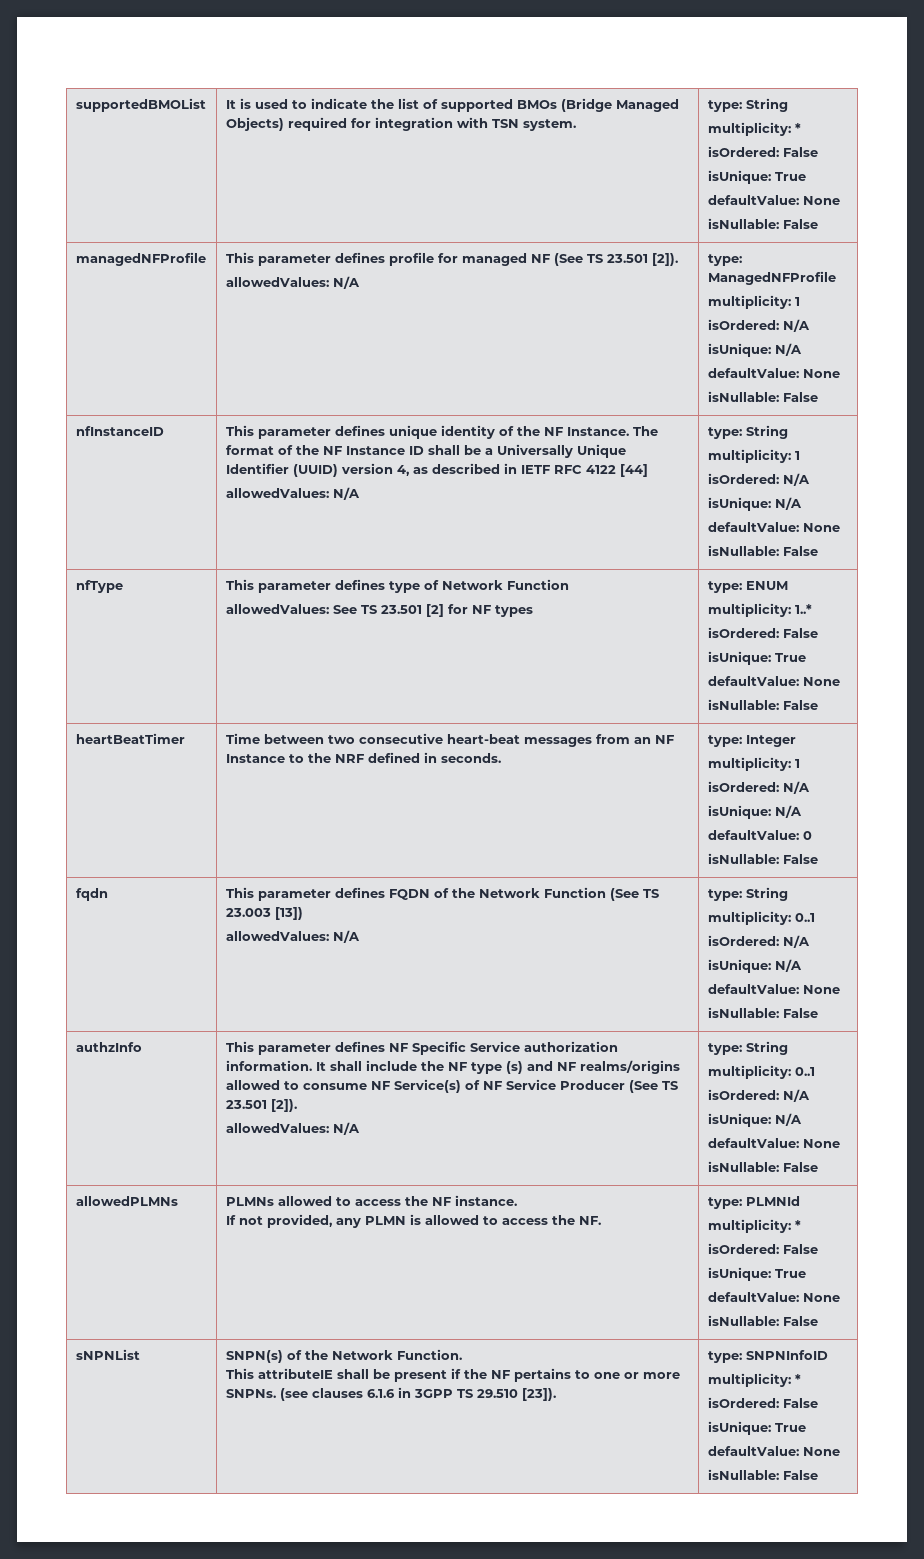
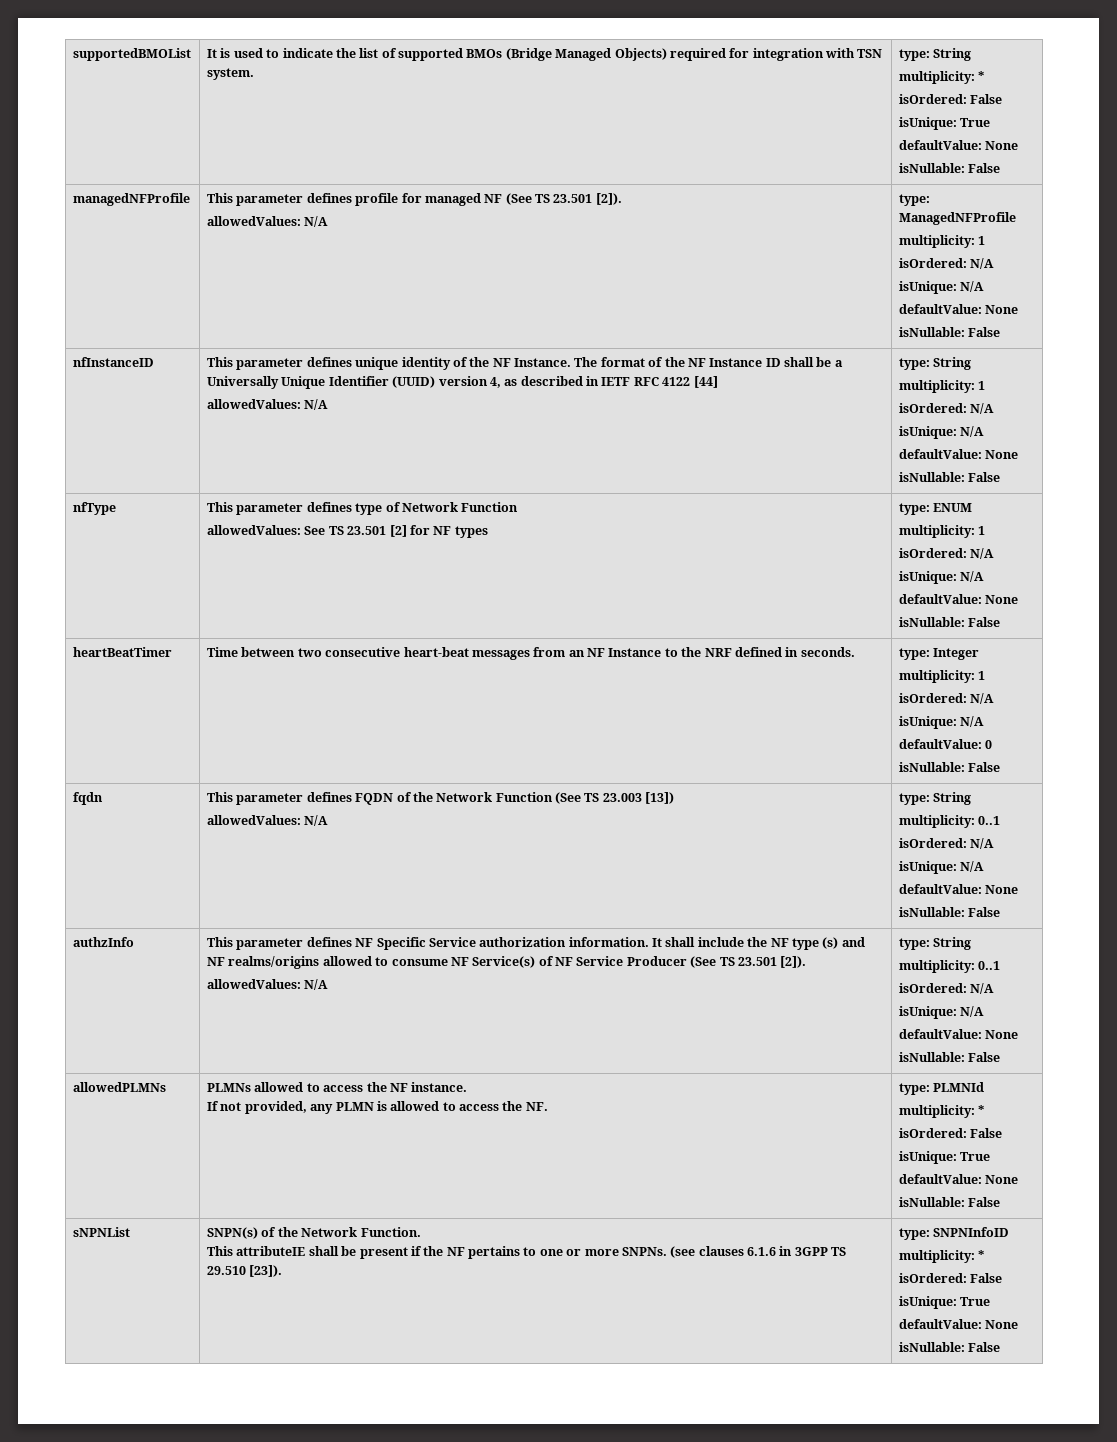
  nfType | This parameter defines type of Network Function
  allowedValues: See TS 23.501 [2] for NF types | type: ENUM
- multiplicity: 1..*
- isOrdered: False
- isUnique: True
+ multiplicity: 1
+ isOrdered: N/A
+ isUnique: N/A

